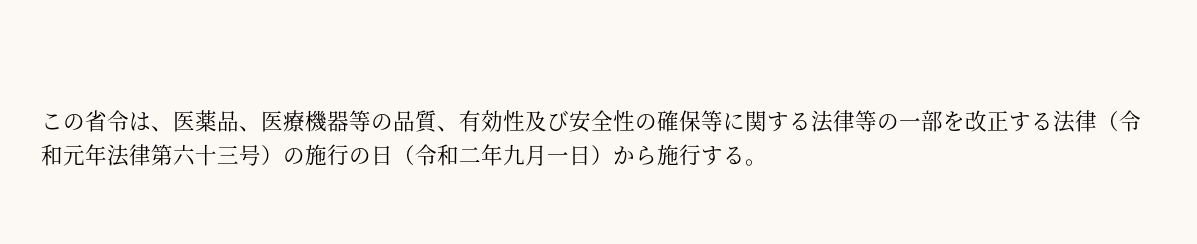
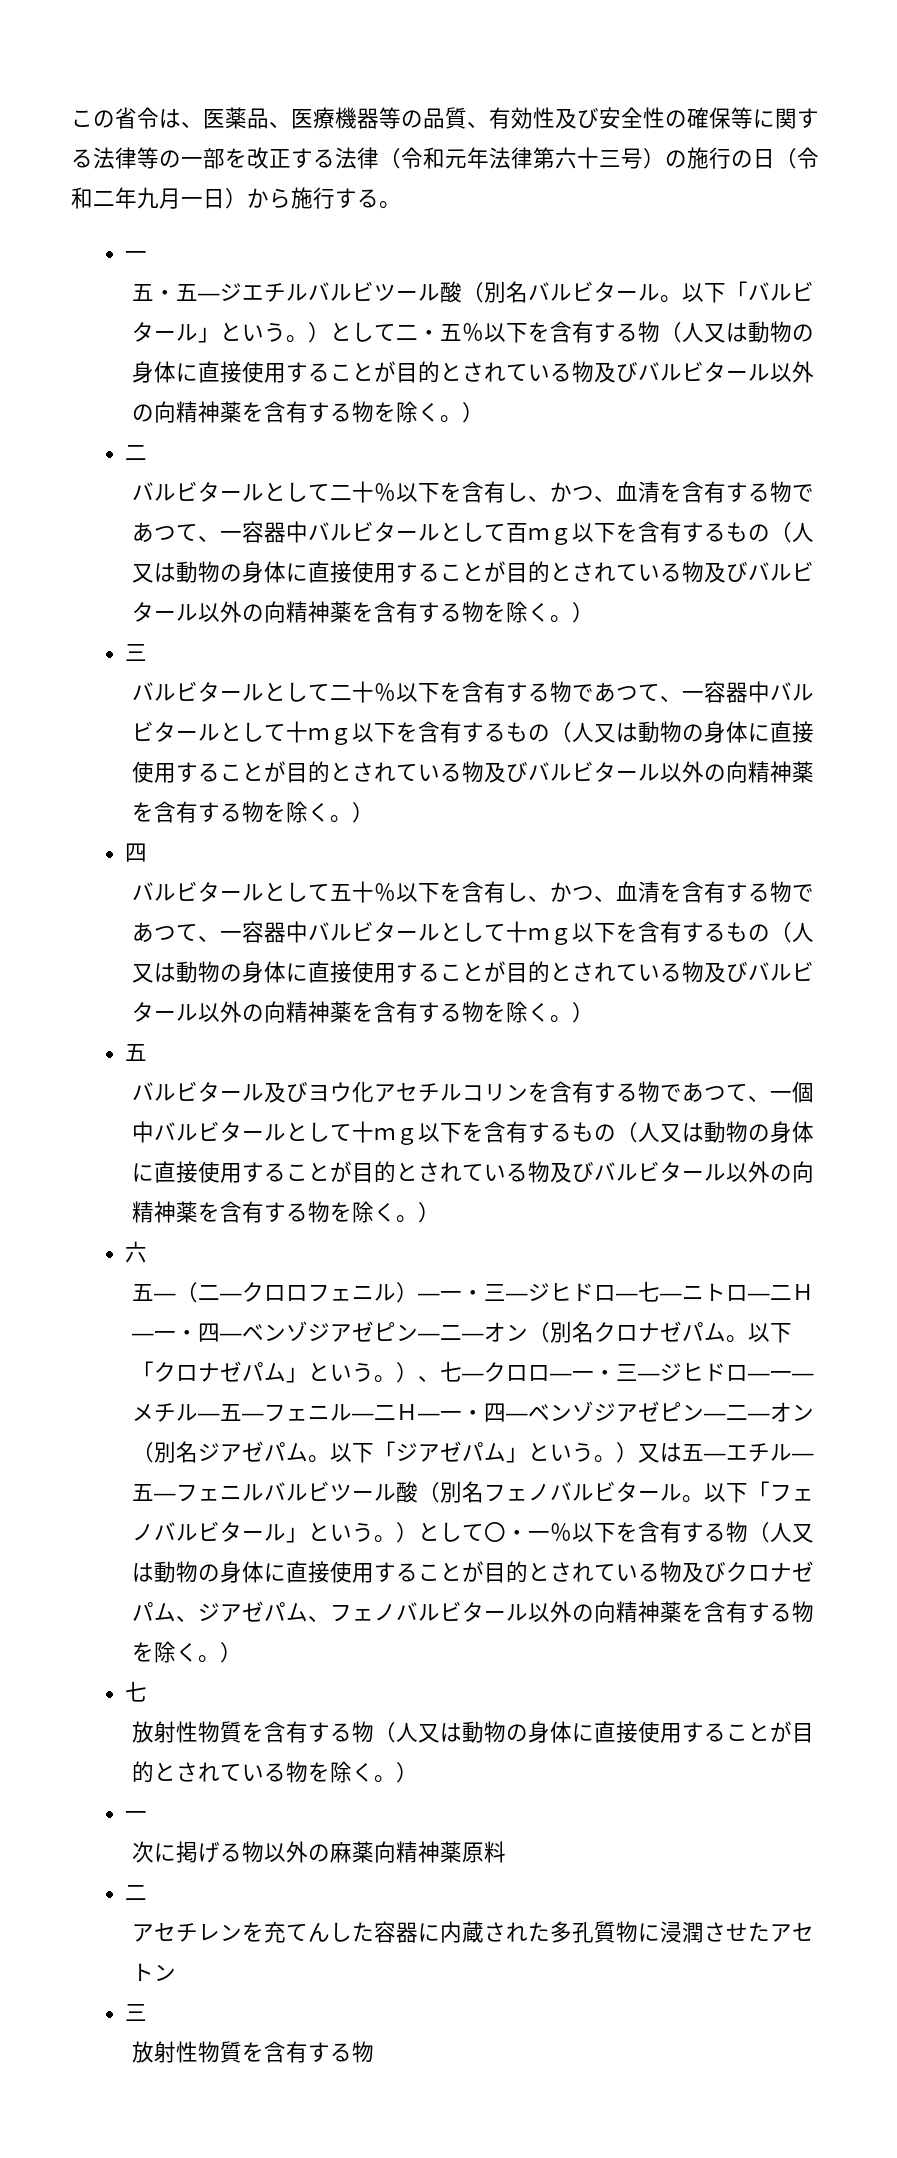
  この省令は、医薬品、医療機器等の品質、有効性及び安全性の確保等に関する法律等の一部を改正する法律（令和元年法律第六十三号）の施行の日（令和二年九月一日）から施行する。
+ 一
+ 五・五―ジエチルバルビツール酸（別名バルビタール。以下「バルビタール」という。）として二・五％以下を含有する物（人又は動物の身体に直接使用することが目的とされている物及びバルビタール以外の向精神薬を含有する物を除く。）
+ 二
+ バルビタールとして二十％以下を含有し、かつ、血清を含有する物であつて、一容器中バルビタールとして百ｍｇ以下を含有するもの（人又は動物の身体に直接使用することが目的とされている物及びバルビタール以外の向精神薬を含有する物を除く。）
+ 三
+ バルビタールとして二十％以下を含有する物であつて、一容器中バルビタールとして十ｍｇ以下を含有するもの（人又は動物の身体に直接使用することが目的とされている物及びバルビタール以外の向精神薬を含有する物を除く。）
+ 四
+ バルビタールとして五十％以下を含有し、かつ、血清を含有する物であつて、一容器中バルビタールとして十ｍｇ以下を含有するもの（人又は動物の身体に直接使用することが目的とされている物及びバルビタール以外の向精神薬を含有する物を除く。）
+ 五
+ バルビタール及びヨウ化アセチルコリンを含有する物であつて、一個中バルビタールとして十ｍｇ以下を含有するもの（人又は動物の身体に直接使用することが目的とされている物及びバルビタール以外の向精神薬を含有する物を除く。）
+ 六
+ 五―（二―クロロフェニル）―一・三―ジヒドロ―七―ニトロ―二Ｈ―一・四―ベンゾジアゼピン―二―オン（別名クロナゼパム。以下「クロナゼパム」という。）、七―クロロ―一・三―ジヒドロ―一―メチル―五―フェニル―二Ｈ―一・四―ベンゾジアゼピン―二―オン（別名ジアゼパム。以下「ジアゼパム」という。）又は五―エチル―五―フェニルバルビツール酸（別名フェノバルビタール。以下「フェノバルビタール」という。）として〇・一％以下を含有する物（人又は動物の身体に直接使用することが目的とされている物及びクロナゼパム、ジアゼパム、フェノバルビタール以外の向精神薬を含有する物を除く。）
+ 七
+ 放射性物質を含有する物（人又は動物の身体に直接使用することが目的とされている物を除く。）
+ 一
+ 次に掲げる物以外の麻薬向精神薬原料
+ 二
+ アセチレンを充てんした容器に内蔵された多孔質物に浸潤させたアセトン
+ 三
+ 放射性物質を含有する物

